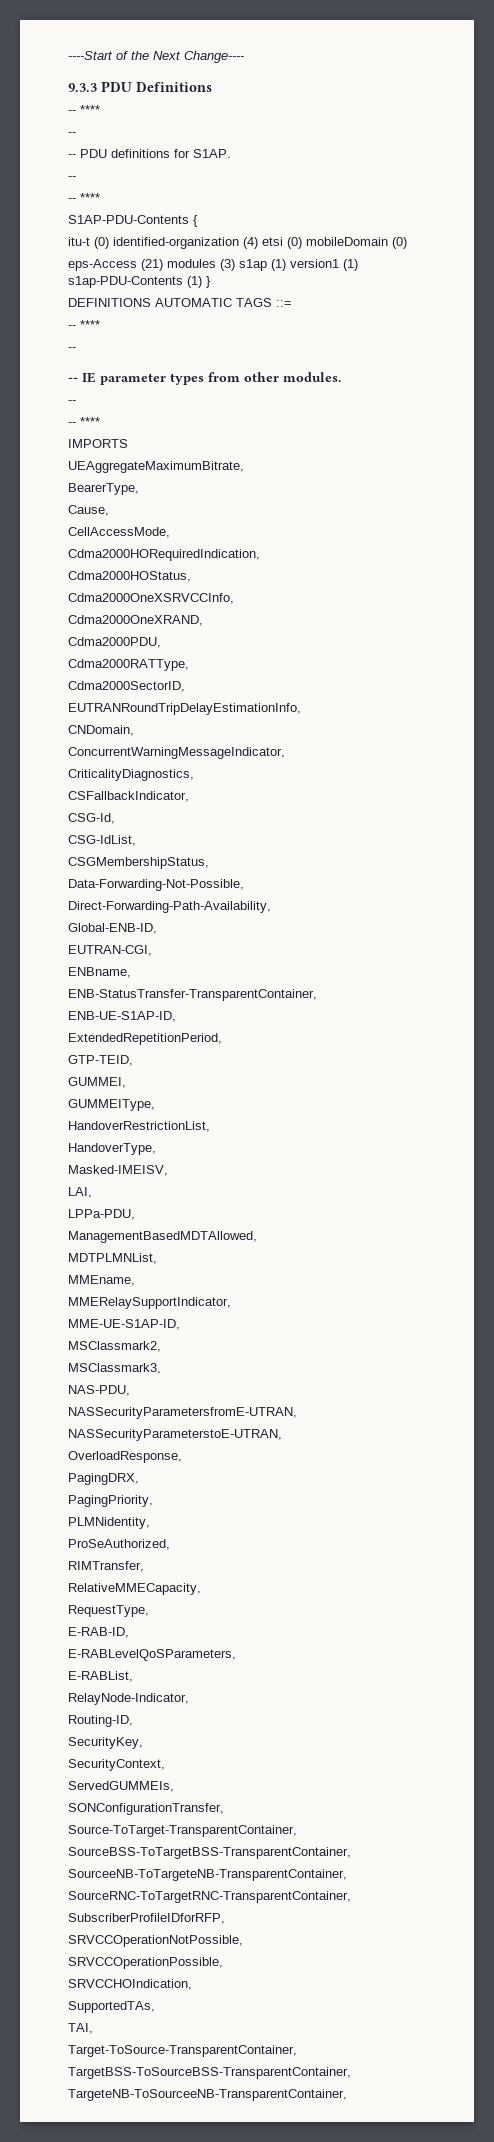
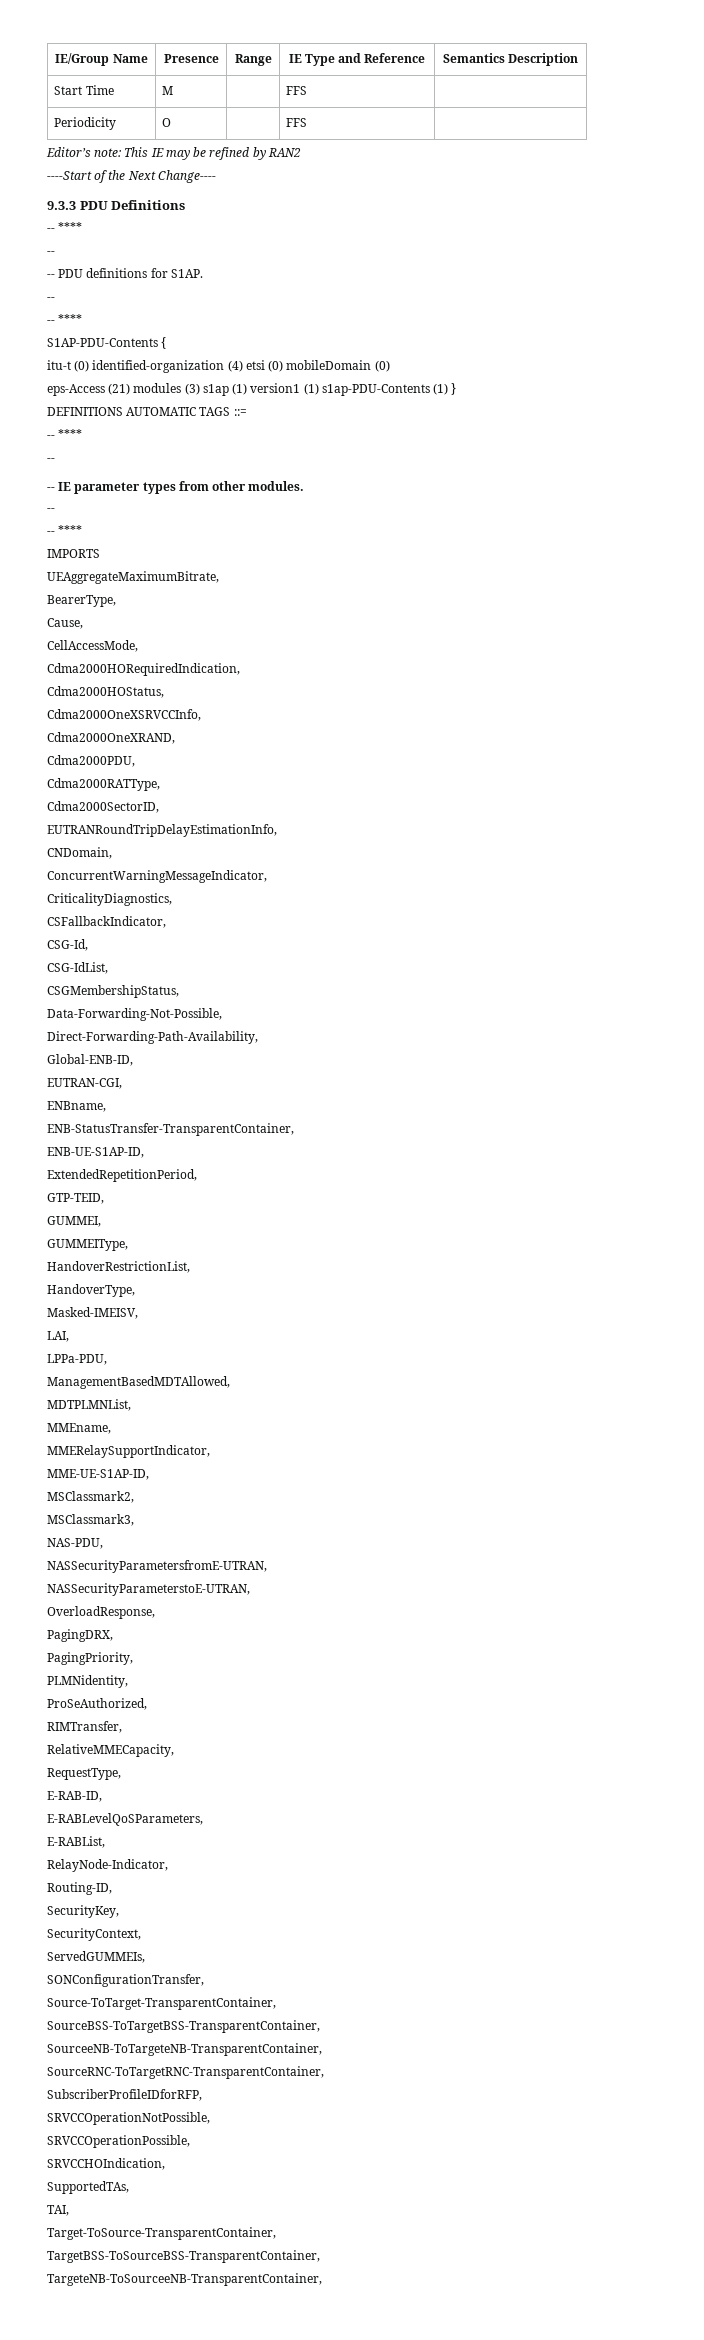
+ IE/Group Name | Presence | Range | IE Type and Reference | Semantics Description
+ Start Time | M | | FFS |
+ Periodicity | O | | FFS |
+ Editor’s note: This IE may be refined by RAN2

